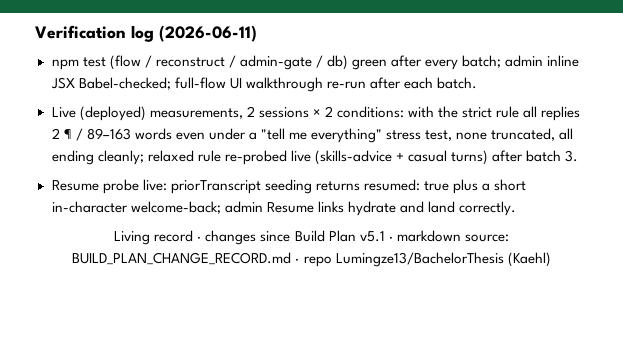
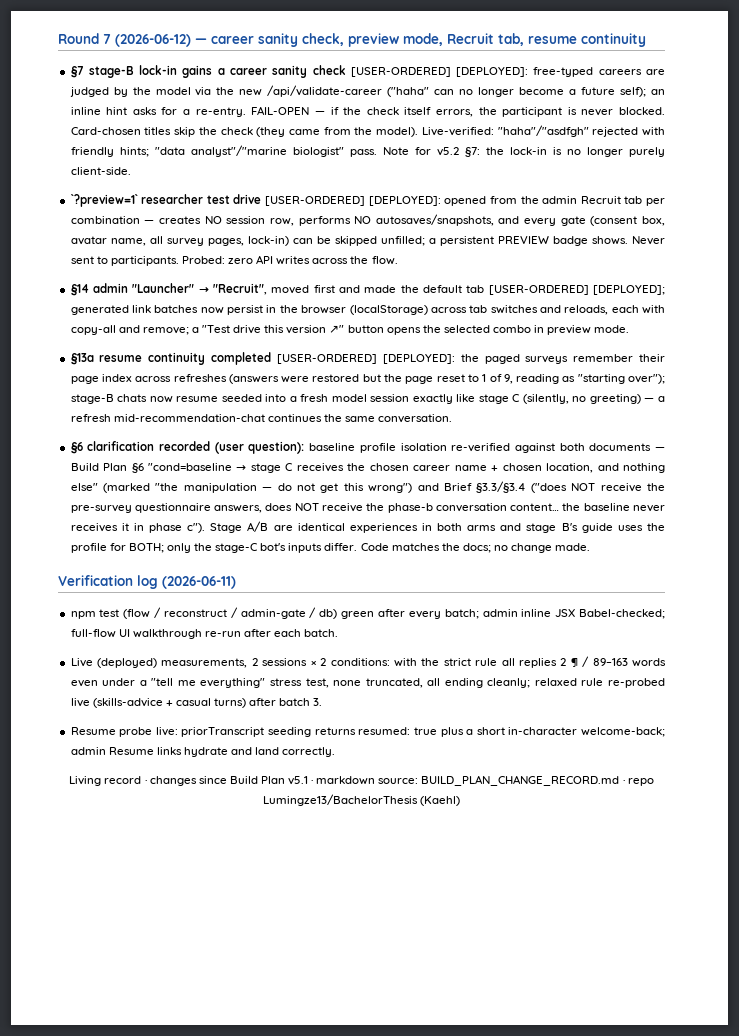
+ Round 7 (2026-06-12) — career sanity check, preview mode, Recruit tab, resume continuity
+ §7 stage-B lock-in gains a career sanity check [USER-ORDERED] [DEPLOYED]: free-typed careers are judged by the model via the new /api/validate-career ("haha" can no longer become a future self); an inline hint asks for a re-entry. FAIL-OPEN — if the check itself errors, the participant is never blocked. Card-chosen titles skip the check (they came from the model). Live-verified: "haha"/"asdfgh" rejected with friendly hints; "data analyst"/"marine biologist" pass. Note for v5.2 §7: the lock-in is no longer purely client-side.
+ `?preview=1` researcher test drive [USER-ORDERED] [DEPLOYED]: opened from the admin Recruit tab per combination — creates NO session row, performs NO autosaves/snapshots, and every gate (consent box, avatar name, all survey pages, lock-in) can be skipped unfilled; a persistent PREVIEW badge shows. Never sent to participants. Probed: zero API writes across the flow.
+ §14 admin "Launcher" → "Recruit", moved first and made the default tab [USER-ORDERED] [DEPLOYED]; generated link batches now persist in the browser (localStorage) across tab switches and reloads, each with copy-all and remove; a "Test drive this version ↗" button opens the selected combo in preview mode.
+ §13a resume continuity completed [USER-ORDERED] [DEPLOYED]: the paged surveys remember their page index across refreshes (answers were restored but the page reset to 1 of 9, reading as "starting over"); stage-B chats now resume seeded into a fresh model session exactly like stage C (silently, no greeting) — a refresh mid-recommendation-chat continues the same conversation.
+ §6 clarification recorded (user question): baseline profile isolation re-verified against both documents — Build Plan §6 "cond=baseline → stage C receives the chosen career name + chosen location, and nothing else" (marked "the manipulation — do not get this wrong") and Brief §3.3/§3.4 ("does NOT receive the pre-survey questionnaire answers, does NOT receive the phase-b conversation content… the baseline never receives it in phase c"). Stage A/B are identical experiences in both arms and stage B's guide uses the profile for BOTH; only the stage-C bot's inputs differ. Code matches the docs; no change made.

